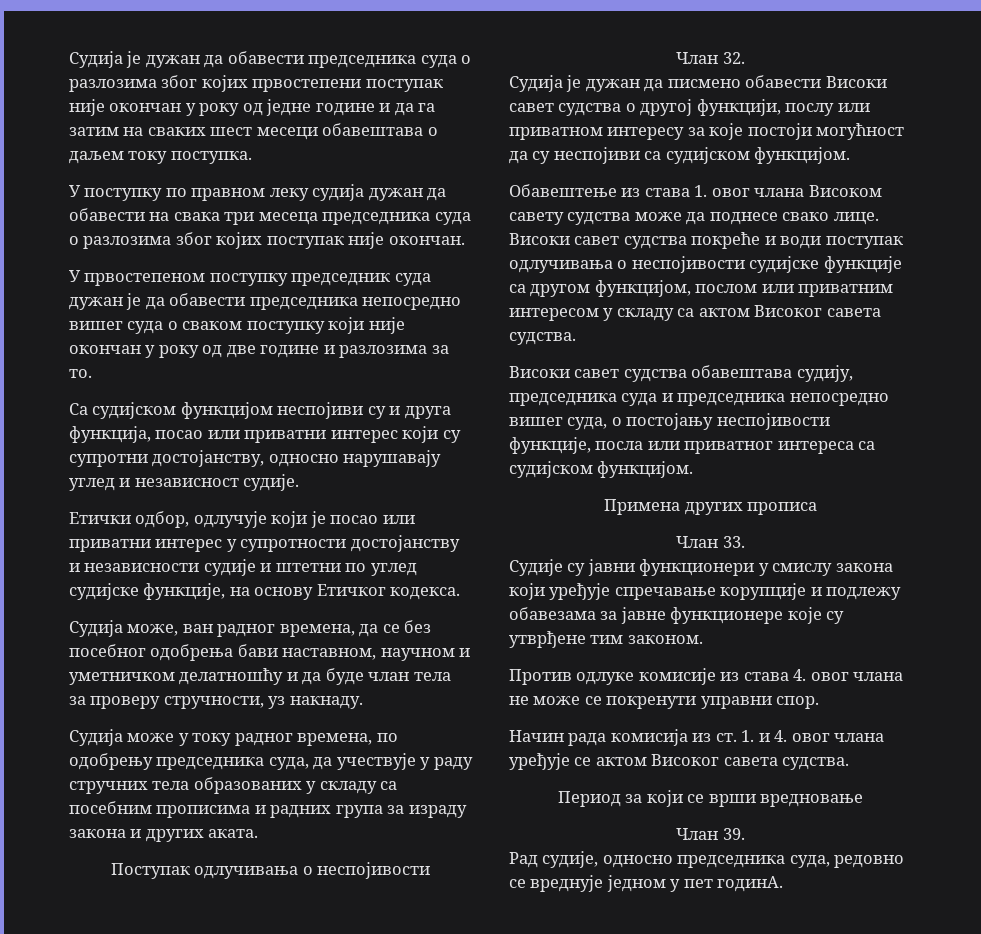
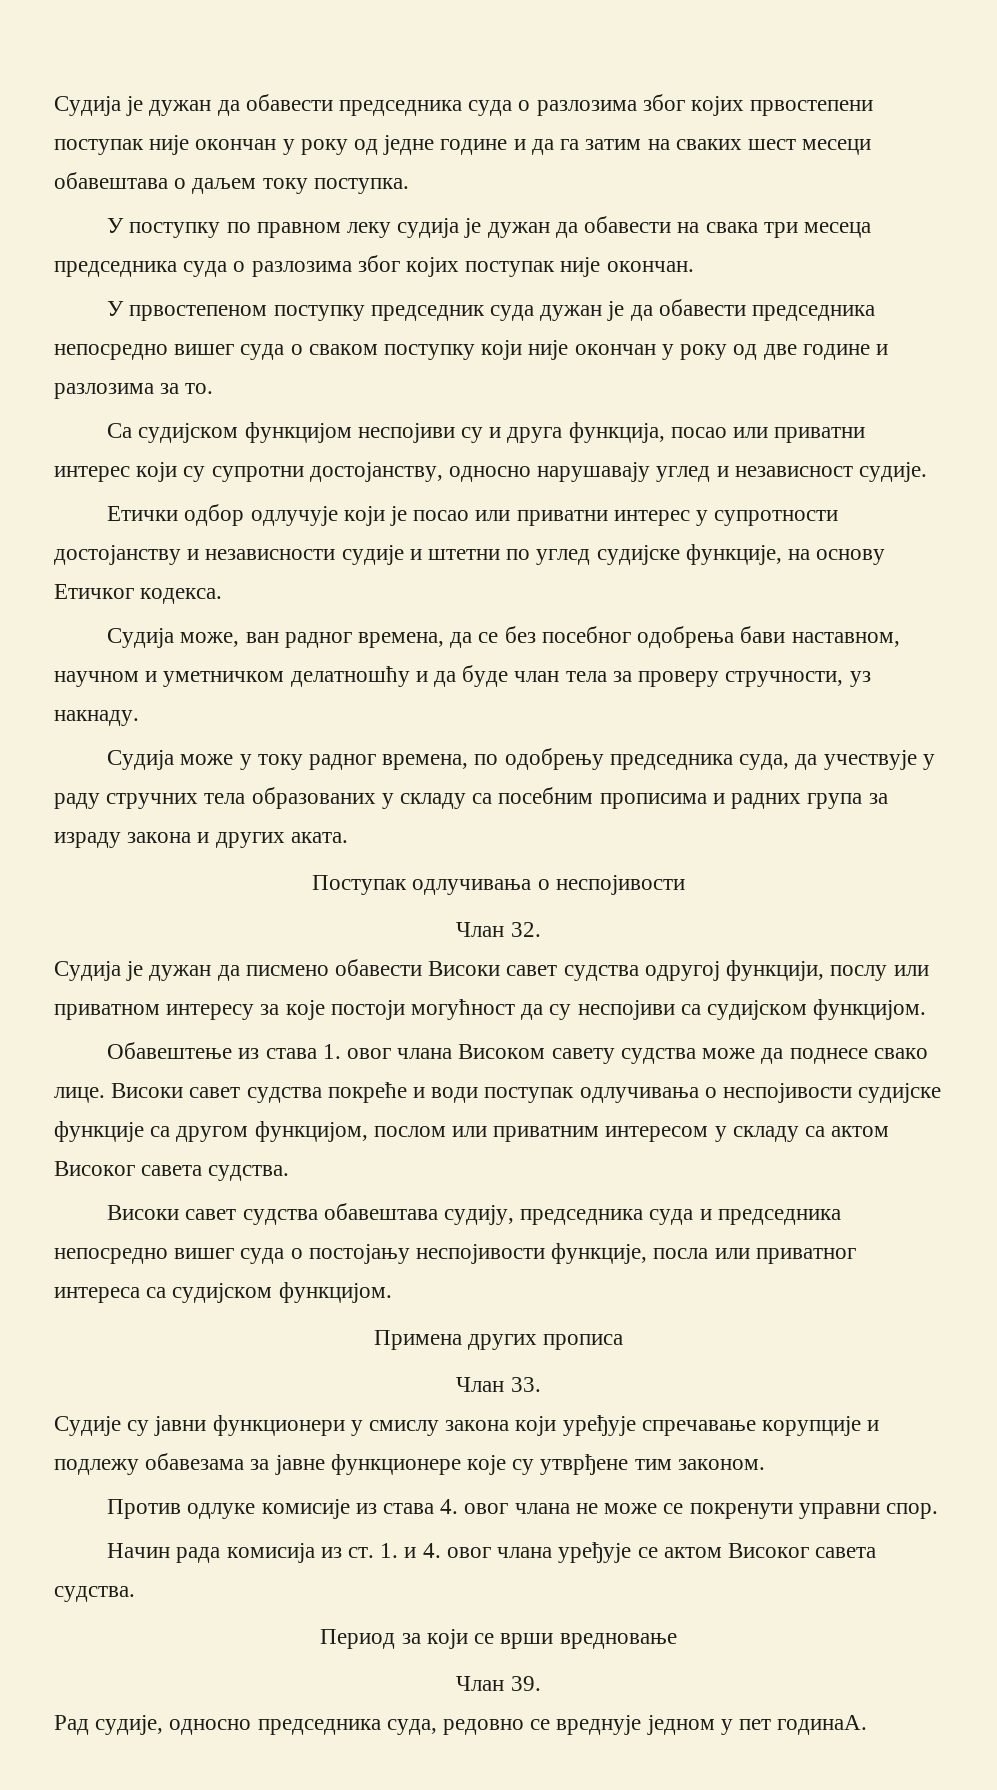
- У поступку по правном леку судија дужан да обавести на свака три месеца председника суда о разлозима због којих поступак није окончан.
+ У поступку по правном леку судија је дужан да обавести на свака три месеца председника суда о разлозима због којих поступак није окончан.
- Етички одбор, одлучује који је посао или приватни интерес у супротности достојанству и независности судије и штетни по углед судијске функције, на основу Етичког кодекса.
+ Етички одбор одлучује који је посао или приватни интерес у супротности достојанству и независности судије и штетни по углед судијске функције, на основу Етичког кодекса.
- Судија је дужан да писмено обавести Високи савет судства о другој функцији, послу или приватном интересу за које постоји могућност да су неспојиви са судијском функцијом.
+ Судија је дужан да писмено обавести Високи савет судства одругој функцији, послу или приватном интересу за које постоји могућност да су неспојиви са судијском функцијом.
- Високи савет судства обавештава судију, председника суда и председника непосредно вишег суда, о постојању неспојивости функције, посла или приватног интереса са судијском функцијом.
+ Високи савет судства обавештава судију, председника суда и председника непосредно вишег суда о постојању неспојивости функције, посла или приватног интереса са судијском функцијом.
- Рад судије, односно председника суда, редовно се вреднује једном у пет годинА.
+ Рад судије, односно председника суда, редовно се вреднује једном у пет годинаА.

